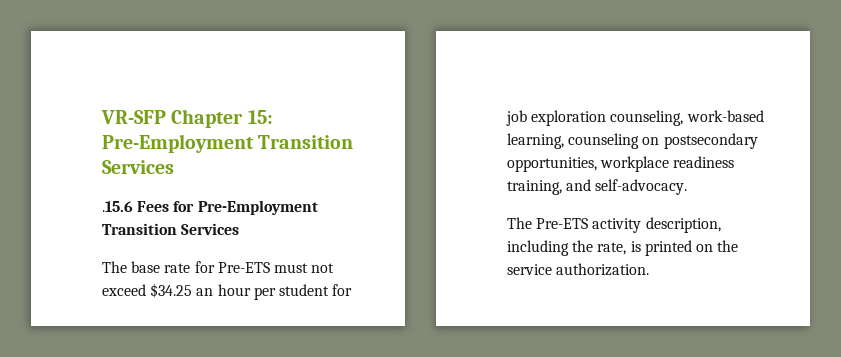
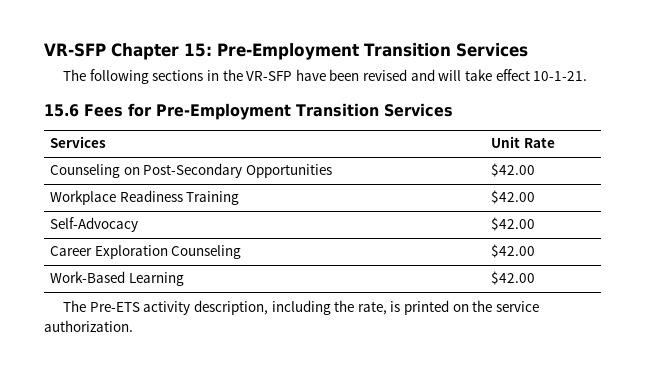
- .15.6 Fees for Pre-Employment Transition Services
+ The following sections in the VR-SFP have been revised and will take effect 10-1-21.
+ 15.6 Fees for Pre-Employment Transition Services
- The base rate for Pre-ETS must not exceed $34.25 an hour per student for job exploration counseling, work-based learning, counseling on postsecondary opportunities, workplace readiness training, and self-advocacy.
+ Services | Unit Rate
+ Counseling on Post-Secondary Opportunities | $42.00
+ Workplace Readiness Training | $42.00
+ Self-Advocacy | $42.00
+ Career Exploration Counseling | $42.00
+ Work-Based Learning | $42.00

